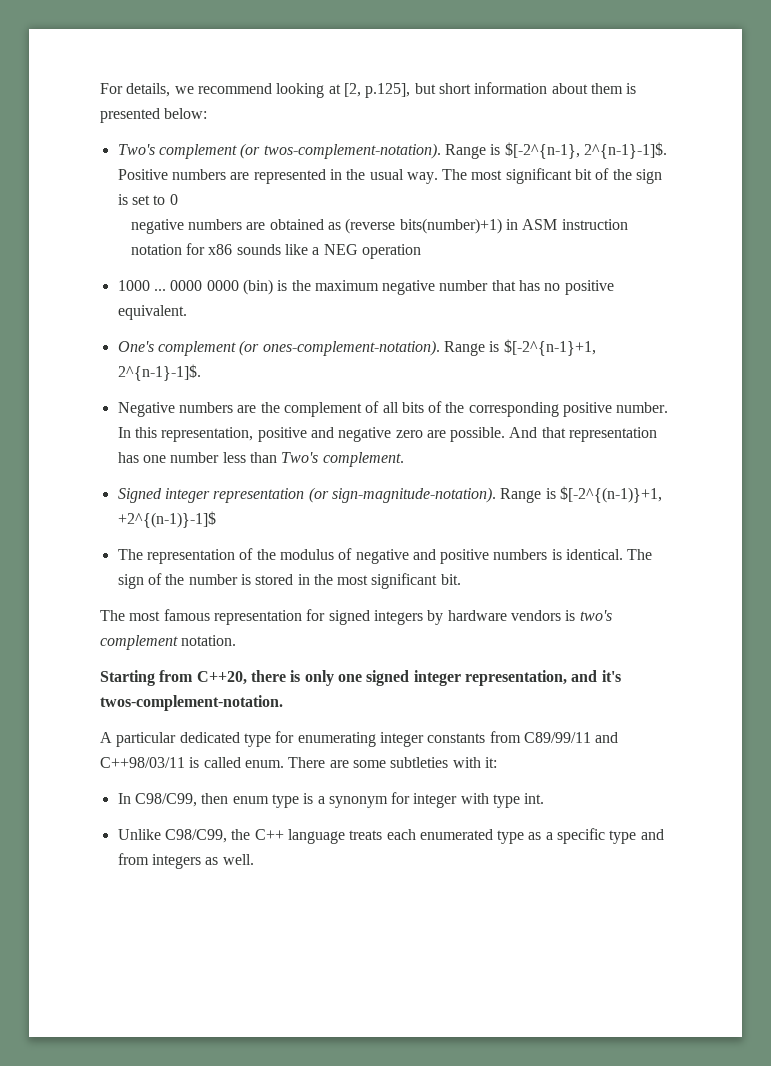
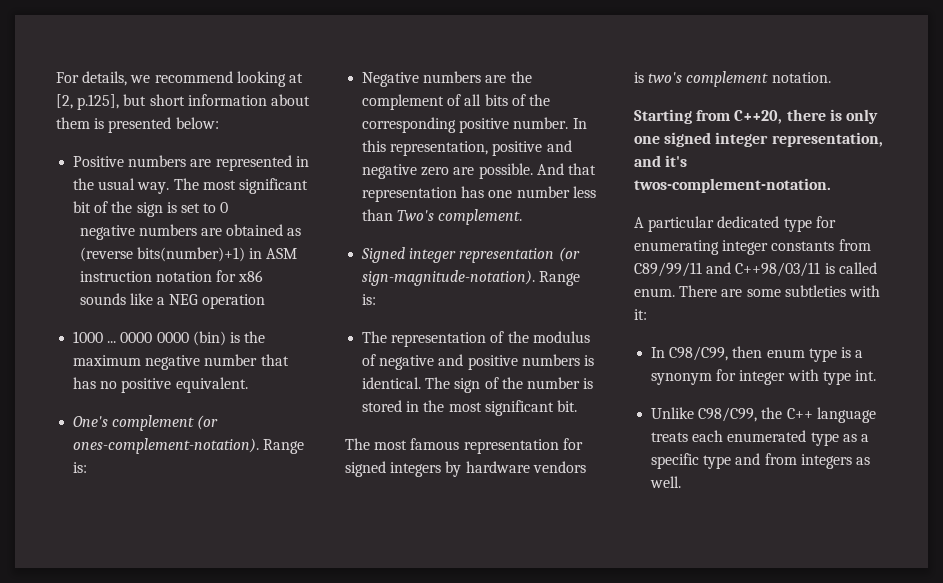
- Two's complement (or twos-complement-notation). Range is $[-2^{n-1}, 2^{n-1}-1]$.
- One's complement (or ones-complement-notation). Range is $[-2^{n-1}+1, 2^{n-1}-1]$.
+ One's complement (or ones-complement-notation). Range is:
- Signed integer representation (or sign-magnitude-notation). Range is $[-2^{(n-1)}+1, +2^{(n-1)}-1]$
+ Signed integer representation (or sign-magnitude-notation). Range is:

